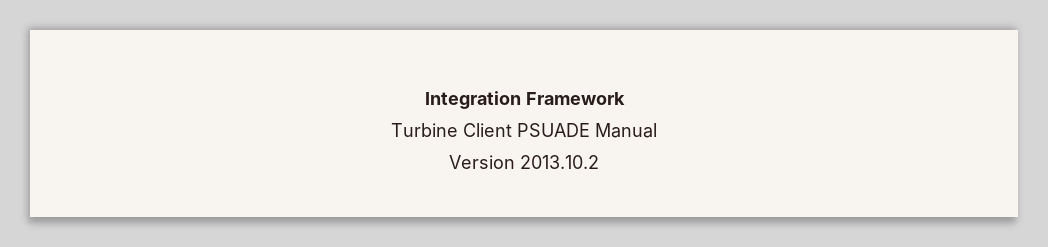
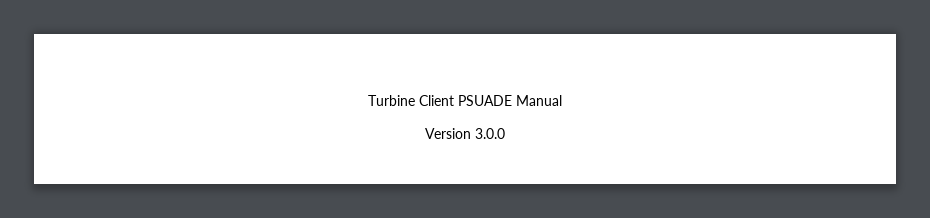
- Integration Framework
- Version 2013.10.2
+ Version 3.0.0

